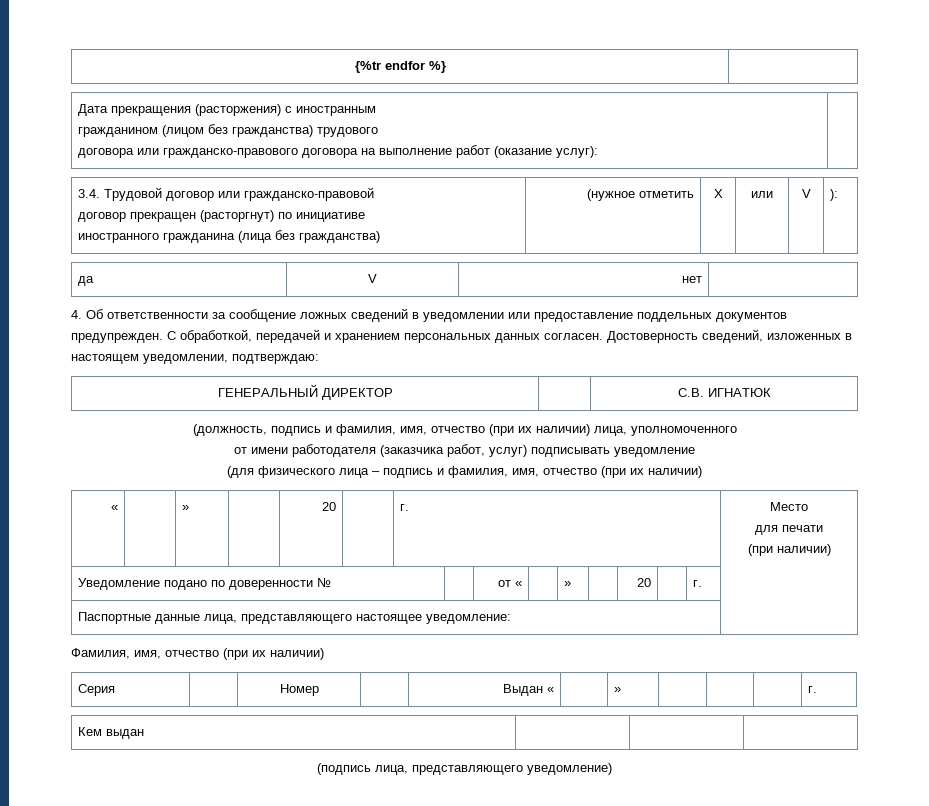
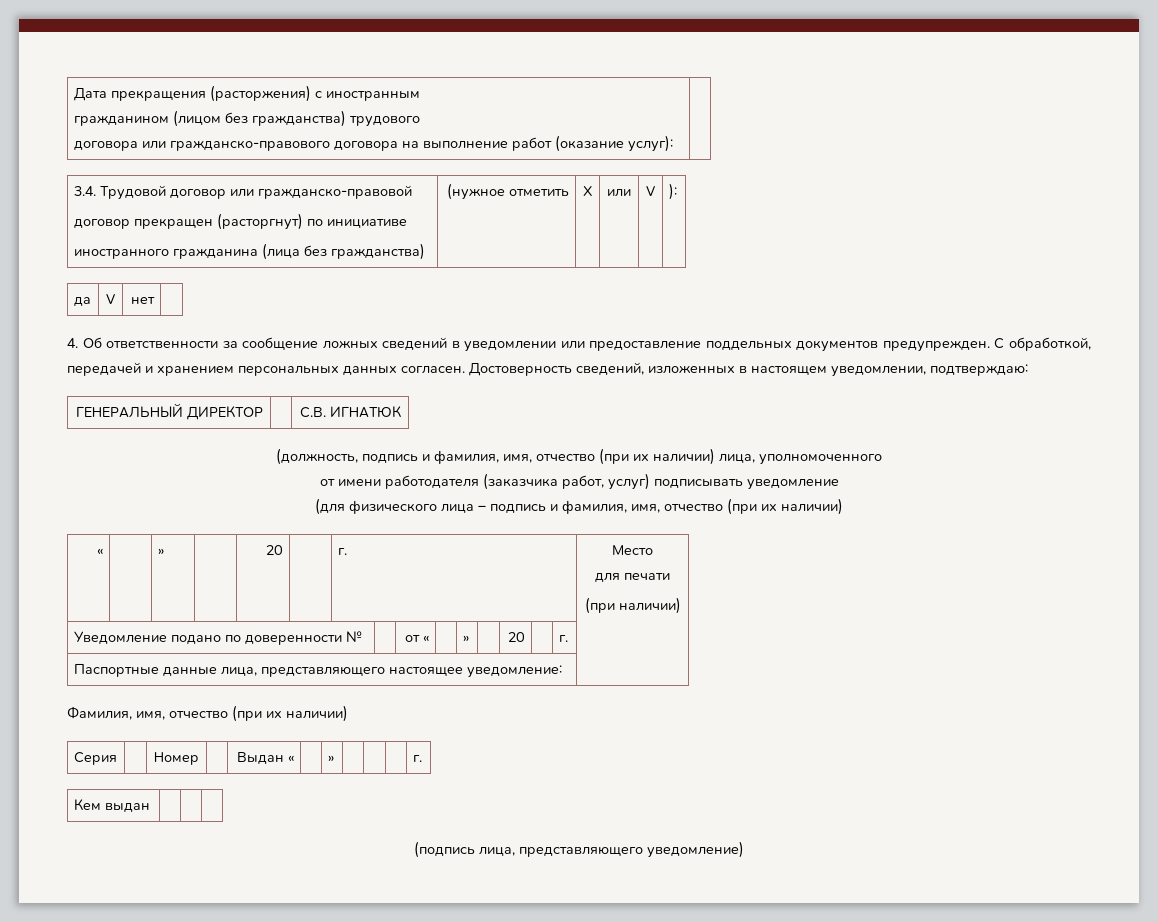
- {%tr endfor %} |

